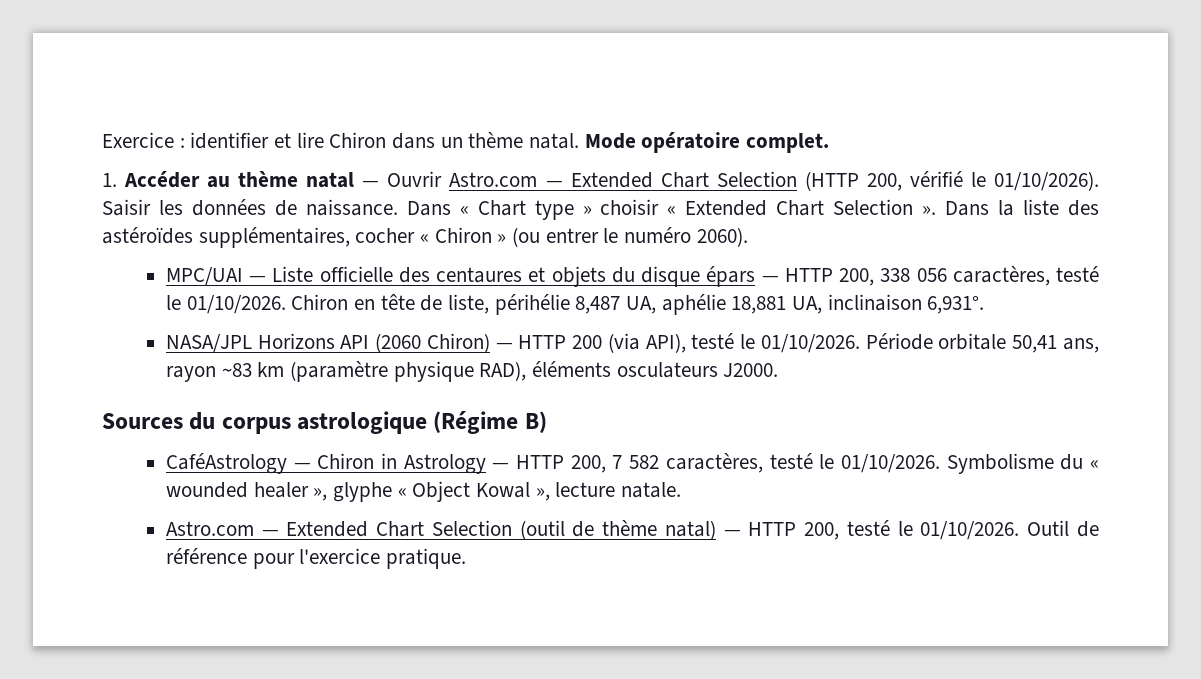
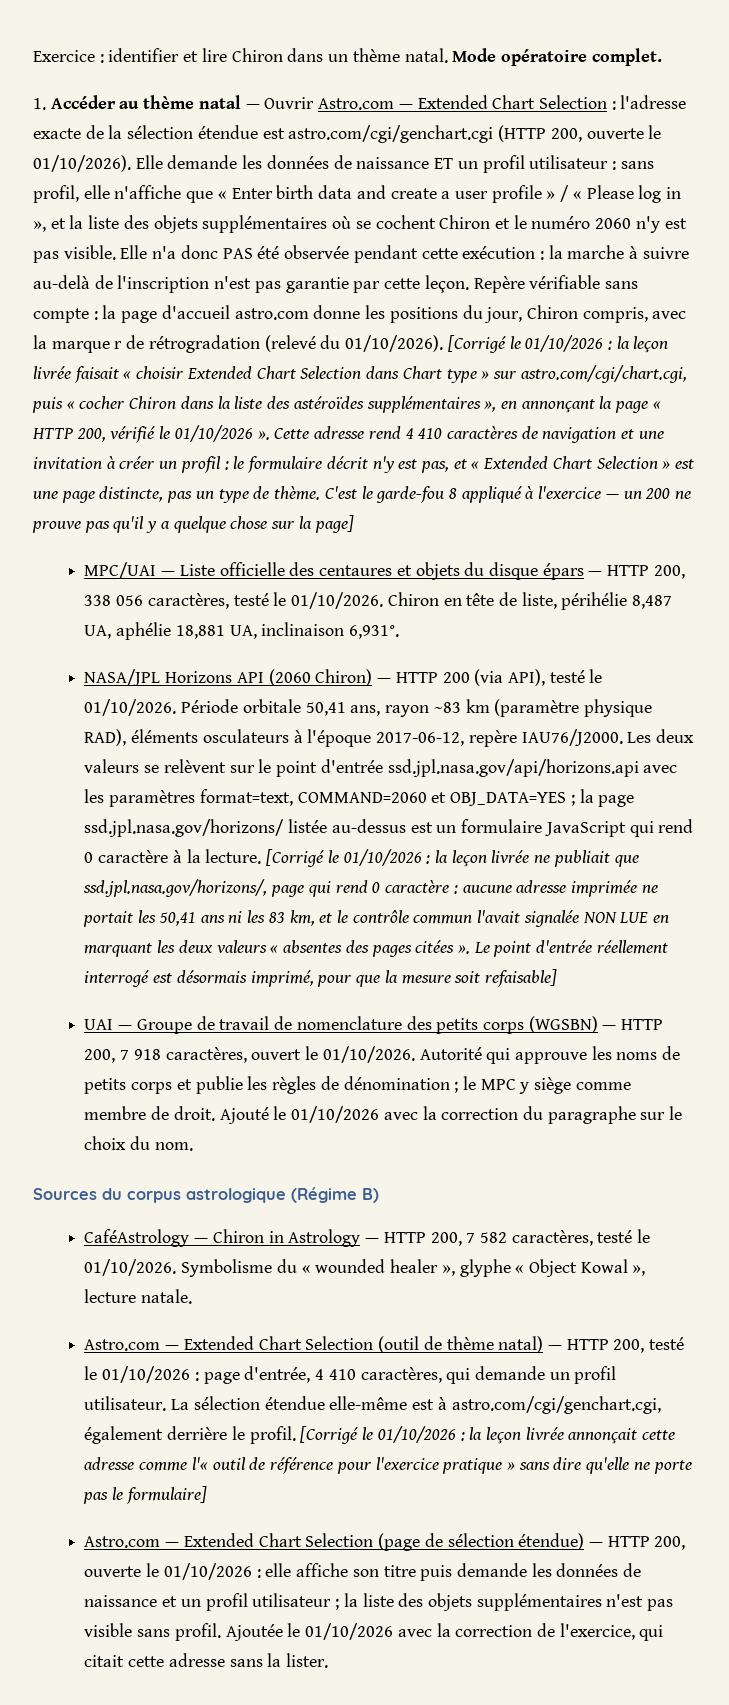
- 1. Accéder au thème natal — Ouvrir Astro.com — Extended Chart Selection (HTTP 200, vérifié le 01/10/2026). Saisir les données de naissance. Dans « Chart type » choisir « Extended Chart Selection ». Dans la liste des astéroïdes supplémentaires, cocher « Chiron » (ou entrer le numéro 2060).
+ 1. Accéder au thème natal — Ouvrir Astro.com — Extended Chart Selection : l'adresse exacte de la sélection étendue est astro.com/cgi/genchart.cgi (HTTP 200, ouverte le 01/10/2026). Elle demande les données de naissance ET un profil utilisateur : sans profil, elle n'affiche que « Enter birth data and create a user profile » / « Please log in », et la liste des objets supplémentaires où se cochent Chiron et le numéro 2060 n'y est pas visible. Elle n'a donc PAS été observée pendant cette exécution : la marche à suivre au-delà de l'inscription n'est pas garantie par cette leçon. Repère vérifiable sans compte : la page d'accueil astro.com donne les positions du jour, Chiron compris, avec la marque r de rétrogradation (relevé du 01/10/2026). [Corrigé le 01/10/2026 : la leçon livrée faisait « choisir Extended Chart Selection dans Chart type » sur astro.com/cgi/chart.cgi, puis « cocher Chiron dans la liste des astéroïdes supplémentaires », en annonçant la page « HTTP 200, vérifié le 01/10/2026 ». Cette adresse rend 4 410 caractères de navigation et une invitation à créer un profil : le formulaire décrit n'y est pas, et « Extended Chart Selection » est une page distincte, pas un type de thème. C'est le garde-fou 8 appliqué à l'exercice — un 200 ne prouve pas qu'il y a quelque chose sur la page]
- Période orbitale 50,41 ans, rayon ~83 km (paramètre physique RAD), éléments osculateurs J2000.
+ Période orbitale 50,41 ans, rayon ~83 km (paramètre physique RAD), éléments osculateurs à l'époque 2017-06-12, repère IAU76/J2000. Les deux valeurs se relèvent sur le point d'entrée ssd.jpl.nasa.gov/api/horizons.api avec les paramètres format=text, COMMAND=2060 et OBJ_DATA=YES ; la page ssd.jpl.nasa.gov/horizons/ listée au-dessus est un formulaire JavaScript qui rend 0 caractère à la lecture. [Corrigé le 01/10/2026 : la leçon livrée ne publiait que ssd.jpl.nasa.gov/horizons/, page qui rend 0 caractère : aucune adresse imprimée ne portait les 50,41 ans ni les 83 km, et le contrôle commun l'avait signalée NON LUE en marquant les deux valeurs « absentes des pages citées ». Le point d'entrée réellement interrogé est désormais imprimé, pour que la mesure soit refaisable]
+ UAI — Groupe de travail de nomenclature des petits corps (WGSBN) — HTTP 200, 7 918 caractères, ouvert le 01/10/2026. Autorité qui approuve les noms de petits corps et publie les règles de dénomination ; le MPC y siège comme membre de droit. Ajouté le 01/10/2026 avec la correction du paragraphe sur le choix du nom.
- Astro.com — Extended Chart Selection (outil de thème natal) — HTTP 200, testé le 01/10/2026. Outil de référence pour l'exercice pratique.
+ Astro.com — Extended Chart Selection (outil de thème natal) — HTTP 200, testé le 01/10/2026 : page d'entrée, 4 410 caractères, qui demande un profil utilisateur. La sélection étendue elle-même est à astro.com/cgi/genchart.cgi, également derrière le profil. [Corrigé le 01/10/2026 : la leçon livrée annonçait cette adresse comme l'« outil de référence pour l'exercice pratique » sans dire qu'elle ne porte pas le formulaire]
+ Astro.com — Extended Chart Selection (page de sélection étendue) — HTTP 200, ouverte le 01/10/2026 : elle affiche son titre puis demande les données de naissance et un profil utilisateur ; la liste des objets supplémentaires n'est pas visible sans profil. Ajoutée le 01/10/2026 avec la correction de l'exercice, qui citait cette adresse sans la lister.

